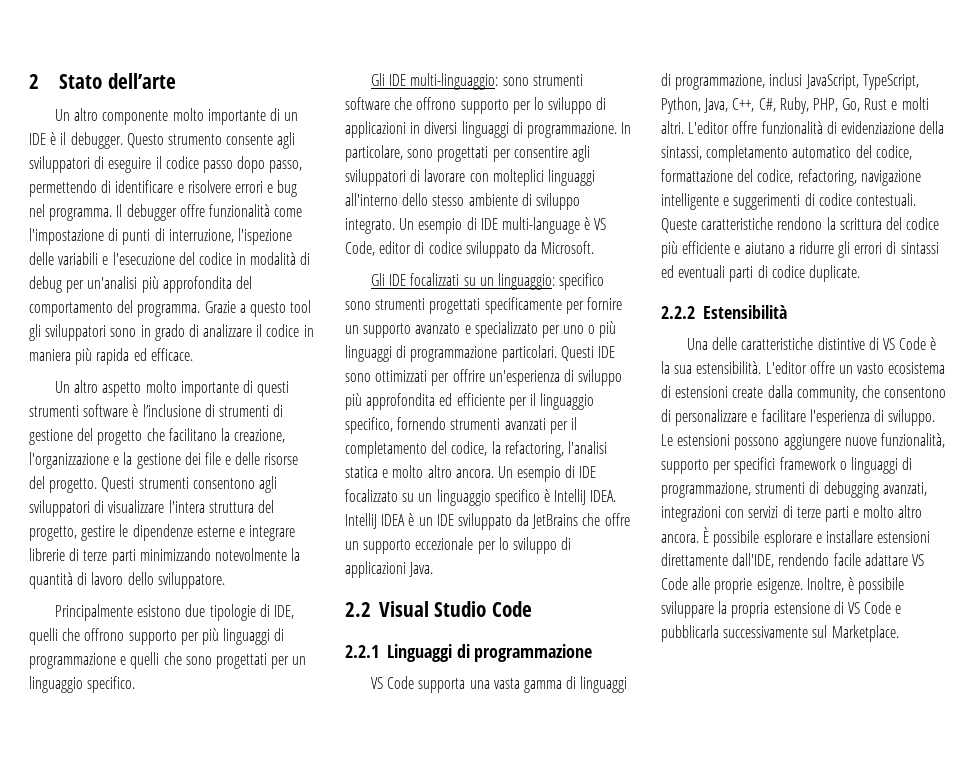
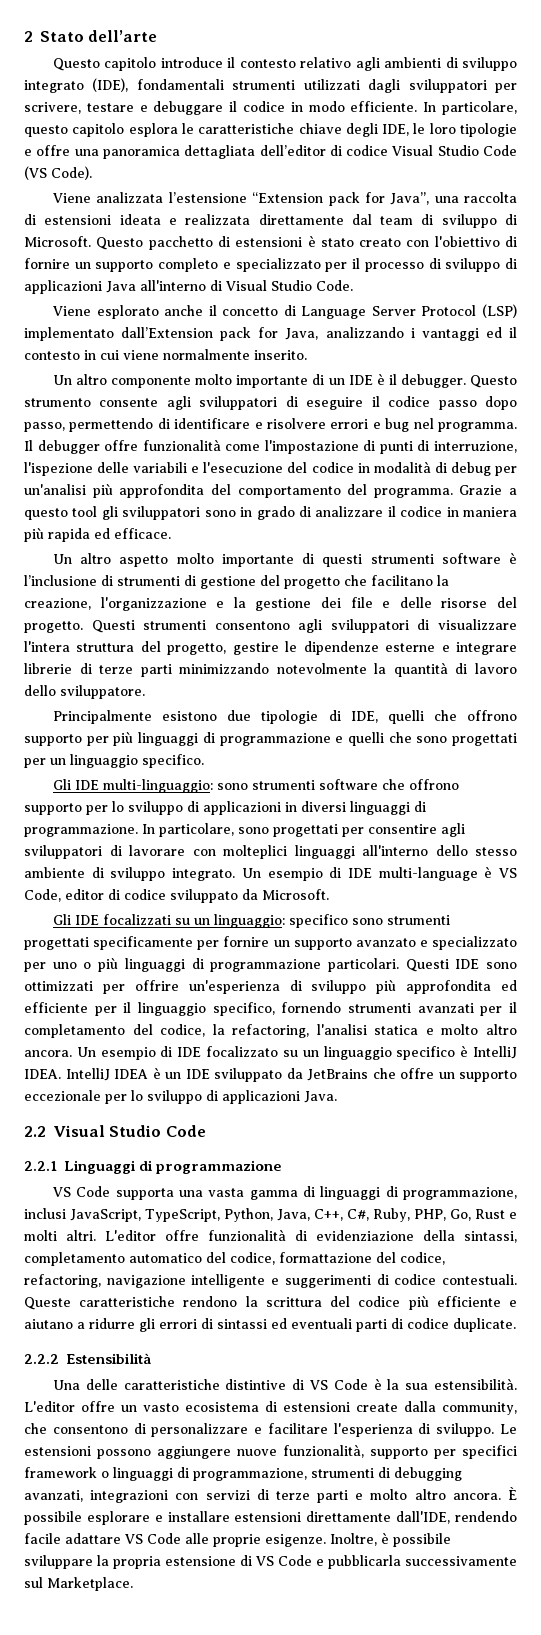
+ Questo capitolo introduce il contesto relativo agli ambienti di sviluppo integrato (IDE), fondamentali strumenti utilizzati dagli sviluppatori per scrivere, testare e debuggare il codice in modo efficiente. In particolare, questo capitolo esplora le caratteristiche chiave degli IDE, le loro tipologie e offre una panoramica dettagliata dell’editor di codice Visual Studio Code (VS Code).
+ Viene analizzata l’estensione “Extension pack for Java”, una raccolta di estensioni ideata e realizzata direttamente dal team di sviluppo di Microsoft. Questo pacchetto di estensioni è stato creato con l'obiettivo di fornire un supporto completo e specializzato per il processo di sviluppo di applicazioni Java all'interno di Visual Studio Code.
+ Viene esplorato anche il concetto di Language Server Protocol (LSP) implementato dall’Extension pack for Java, analizzando i vantaggi ed il contesto in cui viene normalmente inserito.

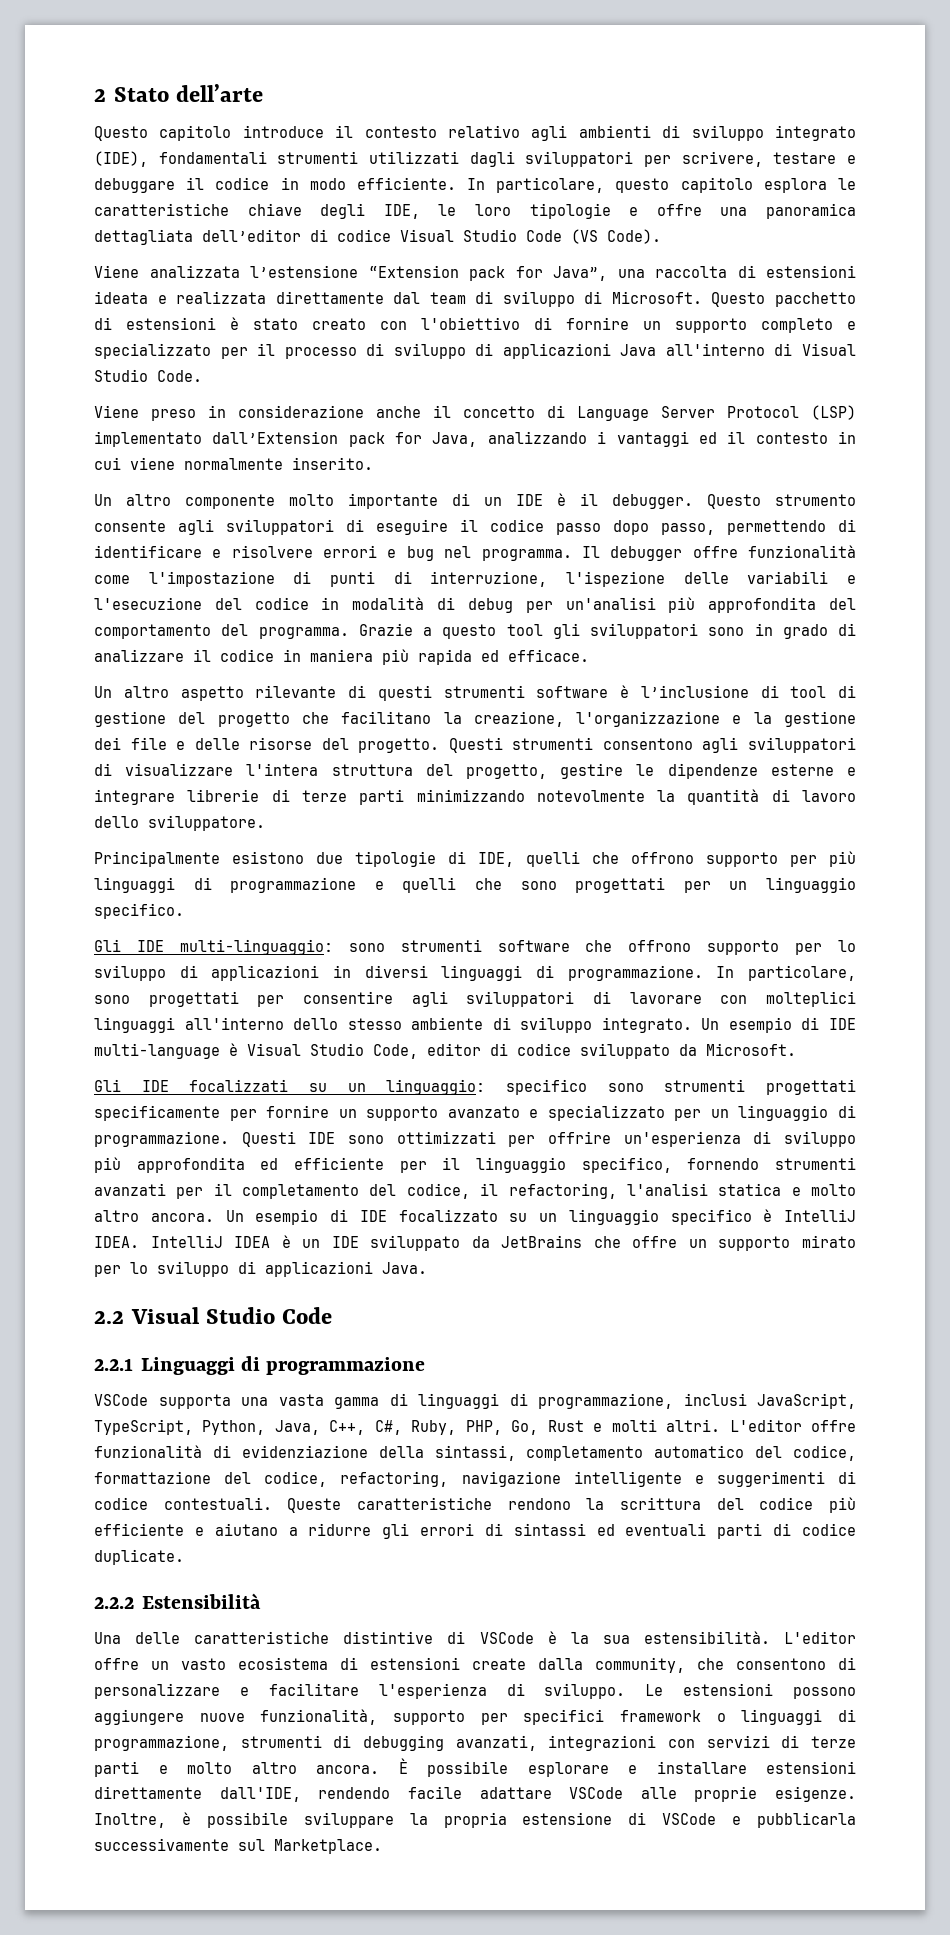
- Viene esplorato anche il concetto di Language Server Protocol (LSP) implementato dall’Extension pack for Java, analizzando i vantaggi ed il contesto in cui viene normalmente inserito.
+ Viene preso in considerazione anche il concetto di Language Server Protocol (LSP) implementato dall’Extension pack for Java, analizzando i vantaggi ed il contesto in cui viene normalmente inserito.
- Un altro aspetto molto importante di questi strumenti software è l’inclusione di strumenti di gestione del progetto che facilitano la creazione, l'organizzazione e la gestione dei file e delle risorse del progetto.
+ Un altro aspetto rilevante di questi strumenti software è l’inclusione di tool di gestione del progetto che facilitano la creazione, l'organizzazione e la gestione dei file e delle risorse del progetto.
- Un esempio di IDE multi-language è VS Code, editor di codice sviluppato da Microsoft.
+ Un esempio di IDE multi-language è Visual Studio Code, editor di codice sviluppato da Microsoft.
- Gli IDE focalizzati su un linguaggio: specifico sono strumenti progettati specificamente per fornire un supporto avanzato e specializzato per uno o più linguaggi di programmazione particolari.
+ Gli IDE focalizzati su un linguaggio: specifico sono strumenti progettati specificamente per fornire un supporto avanzato e specializzato per un linguaggio di programmazione.
- Questi IDE sono ottimizzati per offrire un'esperienza di sviluppo più approfondita ed efficiente per il linguaggio specifico, fornendo strumenti avanzati per il completamento del codice, la refactoring, l'analisi statica e molto altro ancora.
+ Questi IDE sono ottimizzati per offrire un'esperienza di sviluppo più approfondita ed efficiente per il linguaggio specifico, fornendo strumenti avanzati per il completamento del codice, il refactoring, l'analisi statica e molto altro ancora.
- IntelliJ IDEA è un IDE sviluppato da JetBrains che offre un supporto eccezionale per lo sviluppo di applicazioni Java.
+ IntelliJ IDEA è un IDE sviluppato da JetBrains che offre un supporto mirato per lo sviluppo di applicazioni Java.
- VS Code supporta una vasta gamma di linguaggi di programmazione, inclusi JavaScript, TypeScript, Python, Java, C++, C#, Ruby, PHP, Go, Rust e molti altri.
+ VSCode supporta una vasta gamma di linguaggi di programmazione, inclusi JavaScript, TypeScript, Python, Java, C++, C#, Ruby, PHP, Go, Rust e molti altri.
- Una delle caratteristiche distintive di VS Code è la sua estensibilità.
+ Una delle caratteristiche distintive di VSCode è la sua estensibilità.
- È possibile esplorare e installare estensioni direttamente dall'IDE, rendendo facile adattare VS Code alle proprie esigenze.
+ È possibile esplorare e installare estensioni direttamente dall'IDE, rendendo facile adattare VSCode alle proprie esigenze.
- Inoltre, è possibile sviluppare la propria estensione di VS Code e pubblicarla successivamente sul Marketplace.
+ Inoltre, è possibile sviluppare la propria estensione di VSCode e pubblicarla successivamente sul Marketplace.

